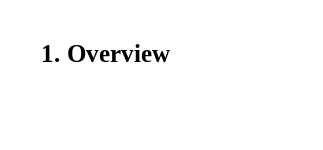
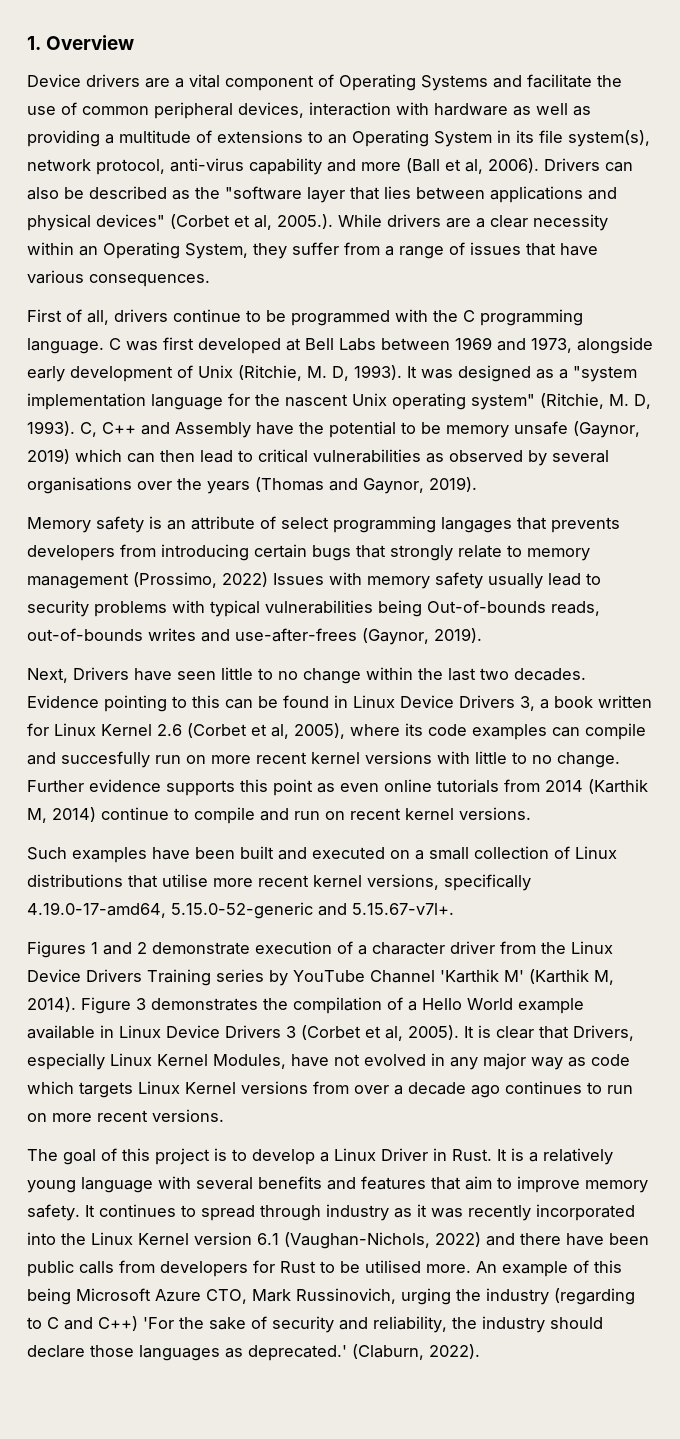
+ Device drivers are a vital component of Operating Systems and facilitate the use of common peripheral devices, interaction with hardware as well as providing a multitude of extensions to an Operating System in its file system(s), network protocol, anti-virus capability and more (Ball et al, 2006). Drivers can also be described as the "software layer that lies between applications and physical devices" (Corbet et al, 2005.). While drivers are a clear necessity within an Operating System, they suffer from a range of issues that have various consequences.
+ First of all, drivers continue to be programmed with the C programming language. C was first developed at Bell Labs between 1969 and 1973, alongside early development of Unix (Ritchie, M. D, 1993). It was designed as a "system implementation language for the nascent Unix operating system" (Ritchie, M. D, 1993). C, C++ and Assembly have the potential to be memory unsafe (Gaynor, 2019) which can then lead to critical vulnerabilities as observed by several organisations over the years (Thomas and Gaynor, 2019).
+ Memory safety is an attribute of select programming langages that prevents developers from introducing certain bugs that strongly relate to memory management (Prossimo, 2022) Issues with memory safety usually lead to security problems with typical vulnerabilities being Out-of-bounds reads, out-of-bounds writes and use-after-frees (Gaynor, 2019).
+ Next, Drivers have seen little to no change within the last two decades. Evidence pointing to this can be found in Linux Device Drivers 3, a book written for Linux Kernel 2.6 (Corbet et al, 2005), where its code examples can compile and succesfully run on more recent kernel versions with little to no change. Further evidence supports this point as even online tutorials from 2014 (Karthik M, 2014) continue to compile and run on recent kernel versions.
+ Such examples have been built and executed on a small collection of Linux distributions that utilise more recent kernel versions, specifically 4.19.0-17-amd64, 5.15.0-52-generic and 5.15.67-v7l+.
+ Figures 1 and 2 demonstrate execution of a character driver from the Linux Device Drivers Training series by YouTube Channel 'Karthik M' (Karthik M, 2014). Figure 3 demonstrates the compilation of a Hello World example available in Linux Device Drivers 3 (Corbet et al, 2005). It is clear that Drivers, especially Linux Kernel Modules, have not evolved in any major way as code which targets Linux Kernel versions from over a decade ago continues to run on more recent versions.
+ The goal of this project is to develop a Linux Driver in Rust. It is a relatively young language with several benefits and features that aim to improve memory safety. It continues to spread through industry as it was recently incorporated into the Linux Kernel version 6.1 (Vaughan-Nichols, 2022) and there have been public calls from developers for Rust to be utilised more. An example of this being Microsoft Azure CTO, Mark Russinovich, urging the industry (regarding to C and C++) 'For the sake of security and reliability, the industry should declare those languages as deprecated.' (Claburn, 2022).

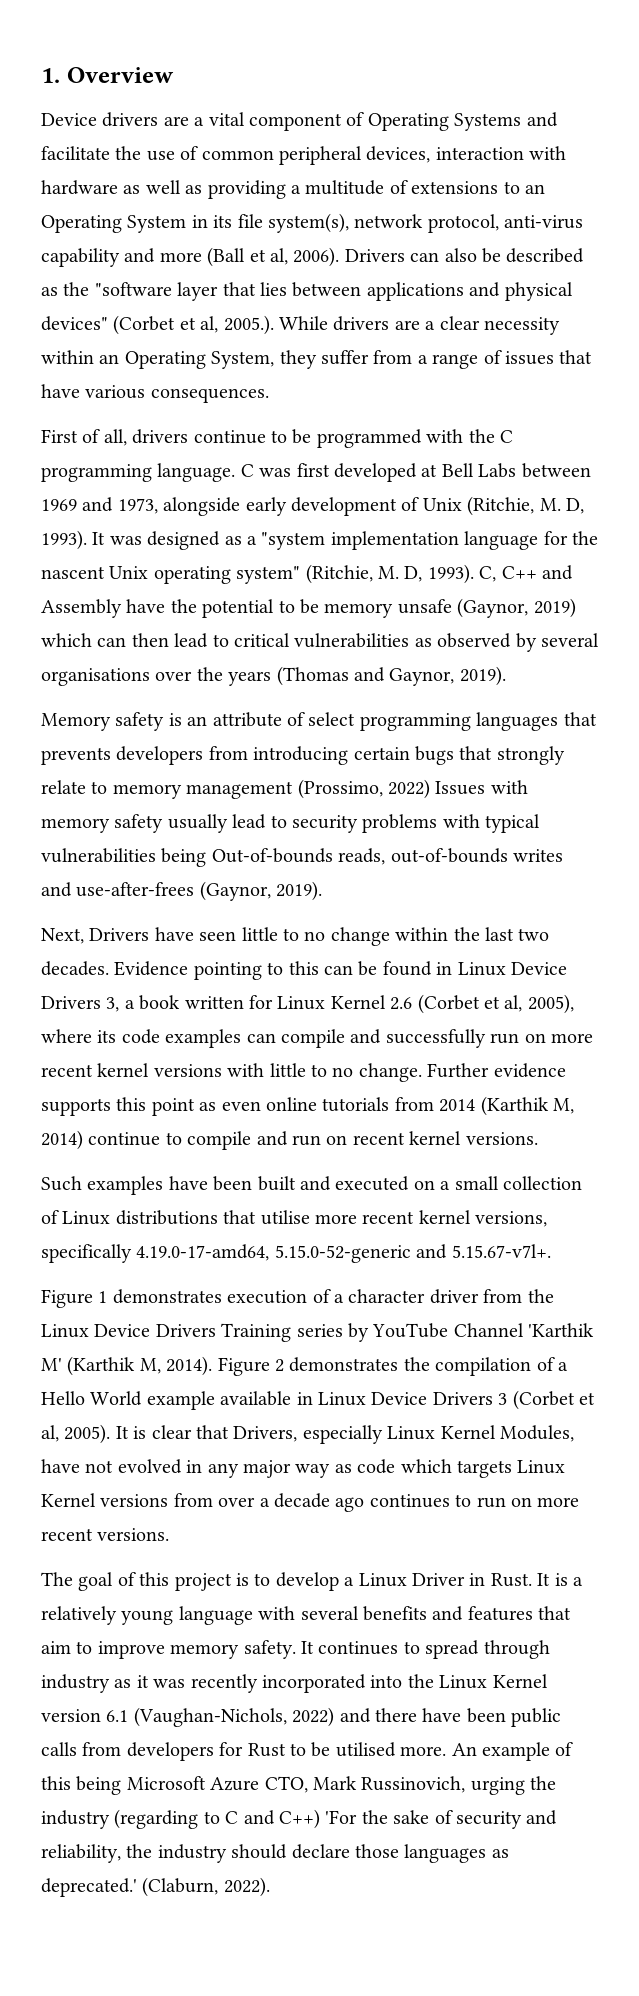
- Memory safety is an attribute of select programming langages that prevents developers from introducing certain bugs that strongly relate to memory management (Prossimo, 2022) Issues with memory safety usually lead to security problems with typical vulnerabilities being Out-of-bounds reads, out-of-bounds writes and use-after-frees (Gaynor, 2019).
+ Memory safety is an attribute of select programming languages that prevents developers from introducing certain bugs that strongly relate to memory management (Prossimo, 2022) Issues with memory safety usually lead to security problems with typical vulnerabilities being Out-of-bounds reads, out-of-bounds writes and use-after-frees (Gaynor, 2019).
- Evidence pointing to this can be found in Linux Device Drivers 3, a book written for Linux Kernel 2.6 (Corbet et al, 2005), where its code examples can compile and succesfully run on more recent kernel versions with little to no change.
+ Evidence pointing to this can be found in Linux Device Drivers 3, a book written for Linux Kernel 2.6 (Corbet et al, 2005), where its code examples can compile and successfully run on more recent kernel versions with little to no change.
- Figures 1 and 2 demonstrate execution of a character driver from the Linux Device Drivers Training series by YouTube Channel 'Karthik M' (Karthik M, 2014).
+ Figure 1 demonstrates execution of a character driver from the Linux Device Drivers Training series by YouTube Channel 'Karthik M' (Karthik M, 2014).
- Figure 3 demonstrates the compilation of a Hello World example available in Linux Device Drivers 3 (Corbet et al, 2005).
+ Figure 2 demonstrates the compilation of a Hello World example available in Linux Device Drivers 3 (Corbet et al, 2005).

